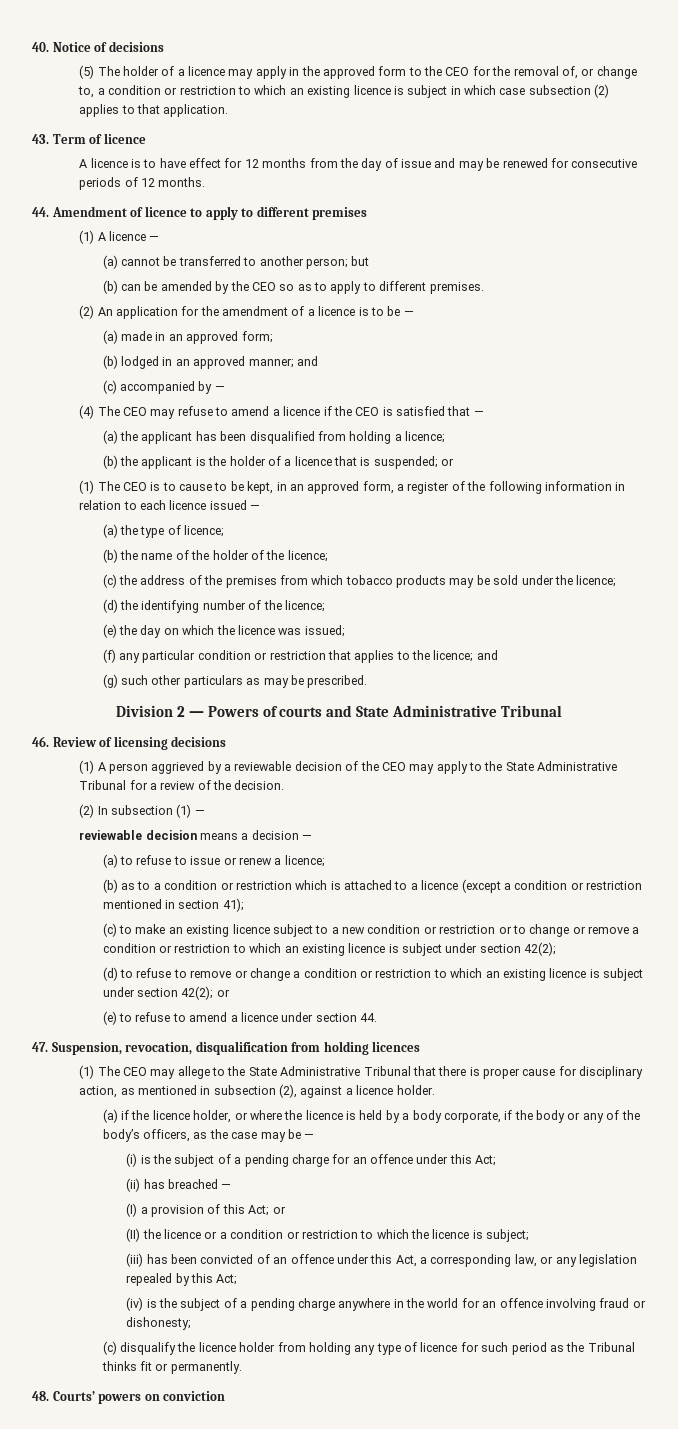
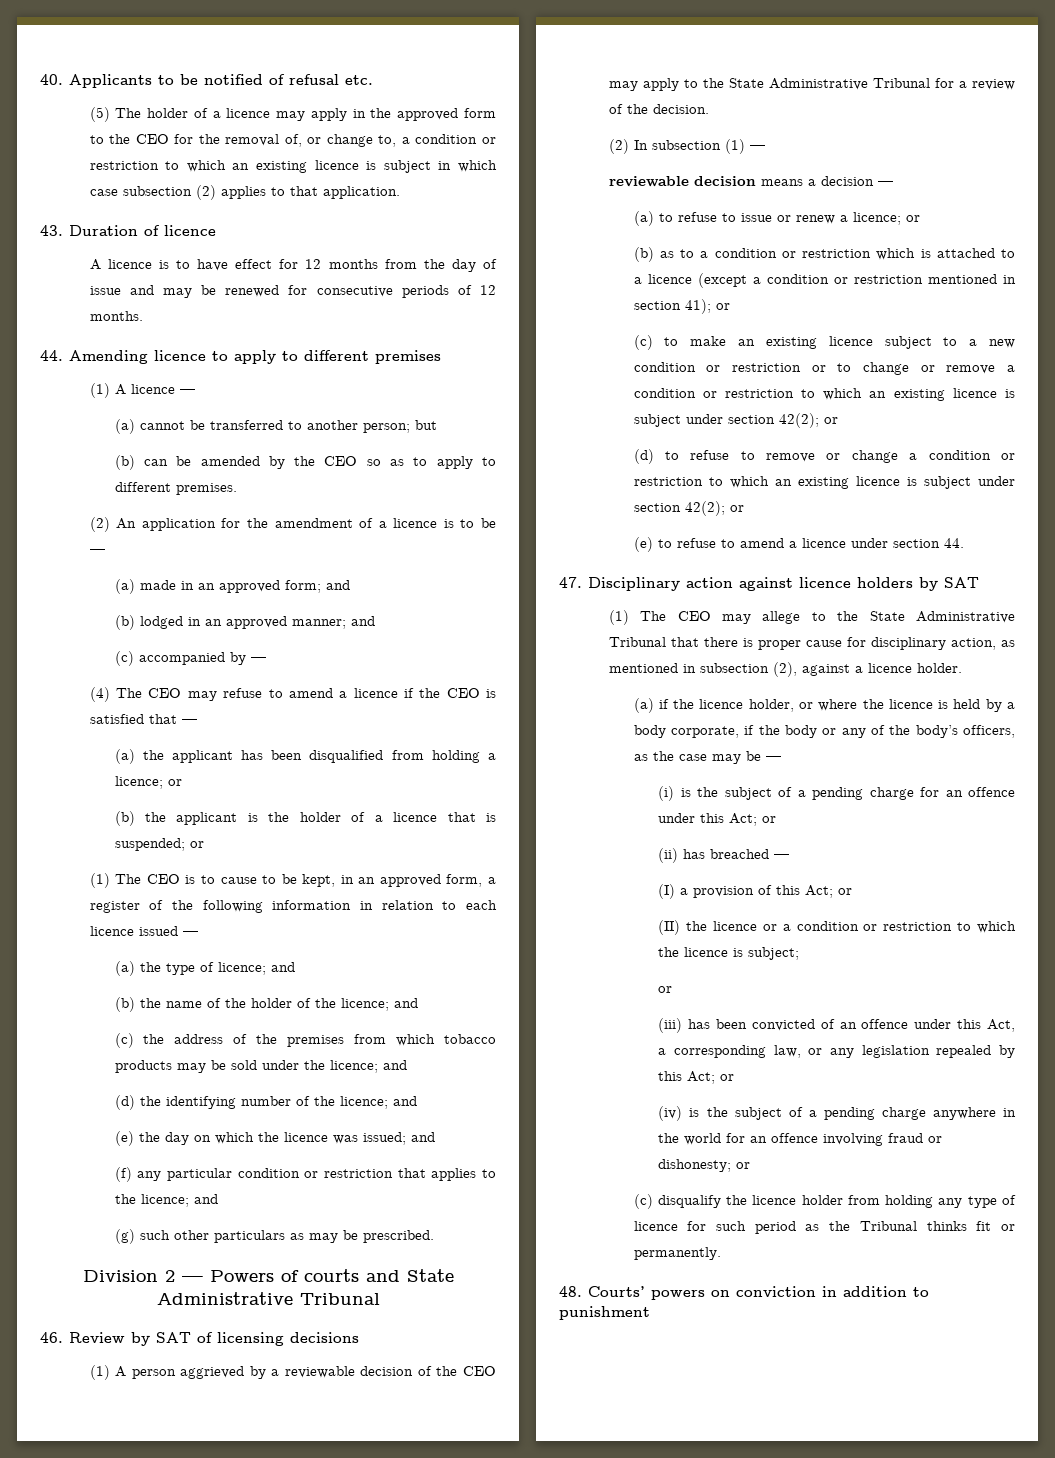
- 40. Notice of decisions
+ 40. Applicants to be notified of refusal etc.
- 43. Term of licence
+ 43. Duration of licence
- 44. Amendment of licence to apply to different premises
+ 44. Amending licence to apply to different premises
- (a) made in an approved form;
+ (a) made in an approved form; and
- (a) the applicant has been disqualified from holding a licence;
+ (a) the applicant has been disqualified from holding a licence; or
- (a) the type of licence;
+ (a) the type of licence; and
- (b) the name of the holder of the licence;
+ (b) the name of the holder of the licence; and
- (c) the address of the premises from which tobacco products may be sold under the licence;
+ (c) the address of the premises from which tobacco products may be sold under the licence; and
- (d) the identifying number of the licence;
+ (d) the identifying number of the licence; and
- (e) the day on which the licence was issued;
+ (e) the day on which the licence was issued; and
- 46. Review of licensing decisions
+ 46. Review by SAT of licensing decisions
- (a) to refuse to issue or renew a licence;
+ (a) to refuse to issue or renew a licence; or
- (b) as to a condition or restriction which is attached to a licence (except a condition or restriction mentioned in section 41);
+ (b) as to a condition or restriction which is attached to a licence (except a condition or restriction mentioned in section 41); or
- (c) to make an existing licence subject to a new condition or restriction or to change or remove a condition or restriction to which an existing licence is subject under section 42(2);
+ (c) to make an existing licence subject to a new condition or restriction or to change or remove a condition or restriction to which an existing licence is subject under section 42(2); or
- 47. Suspension, revocation, disqualification from holding licences
+ 47. Disciplinary action against licence holders by SAT
- (i) is the subject of a pending charge for an offence under this Act;
+ (i) is the subject of a pending charge for an offence under this Act; or
  (II) the licence or a condition or restriction to which the licence is subject;
+ or
- (iii) has been convicted of an offence under this Act, a corresponding law, or any legislation repealed by this Act;
+ (iii) has been convicted of an offence under this Act, a corresponding law, or any legislation repealed by this Act; or
- (iv) is the subject of a pending charge anywhere in the world for an offence involving fraud or dishonesty;
+ (iv) is the subject of a pending charge anywhere in the world for an offence involving fraud or dishonesty; or
- 48. Courts’ powers on conviction
+ 48. Courts’ powers on conviction in addition to punishment

